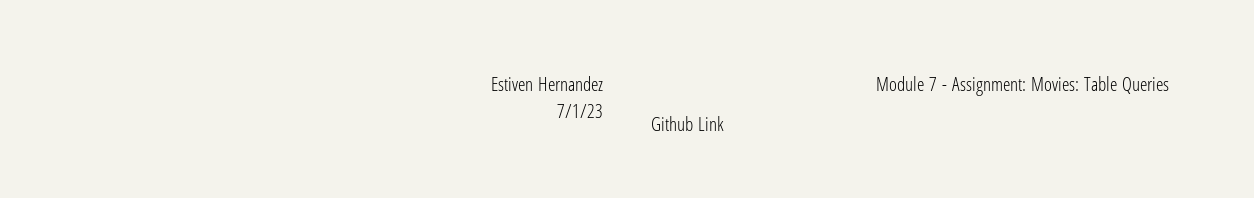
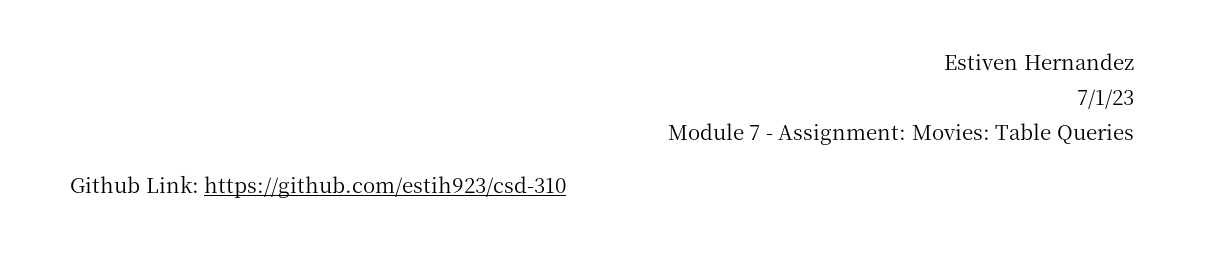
- Github Link
+ Github Link: https://github.com/estih923/csd-310

